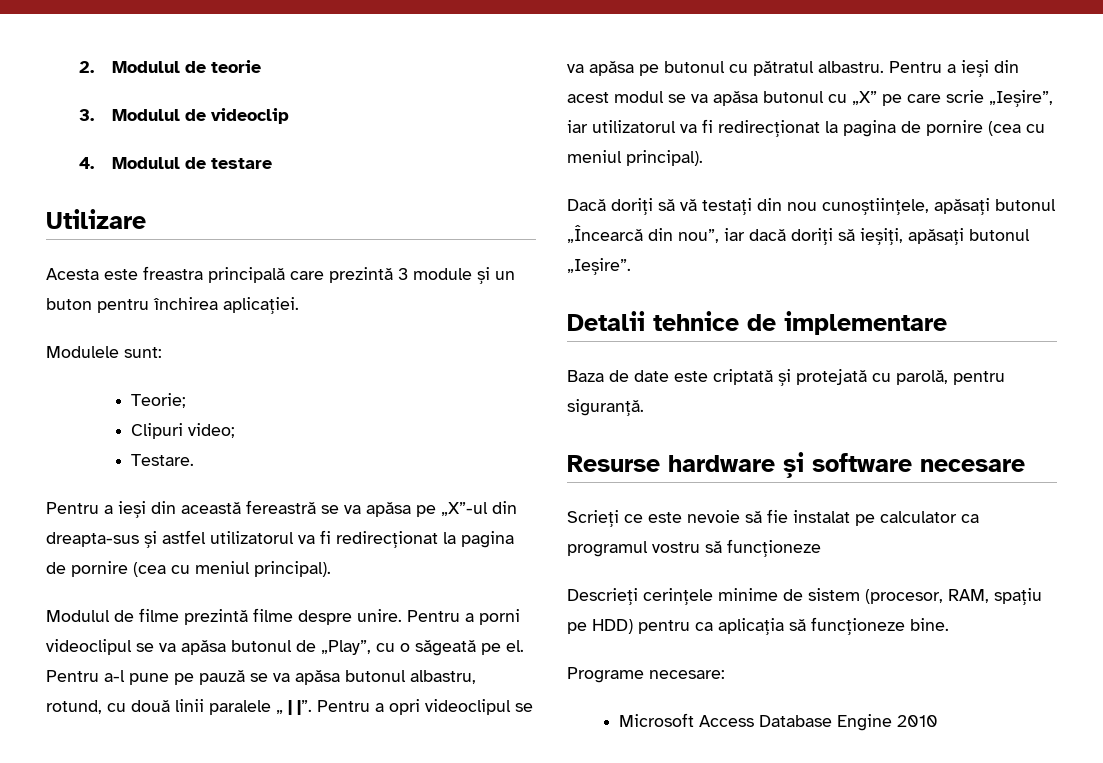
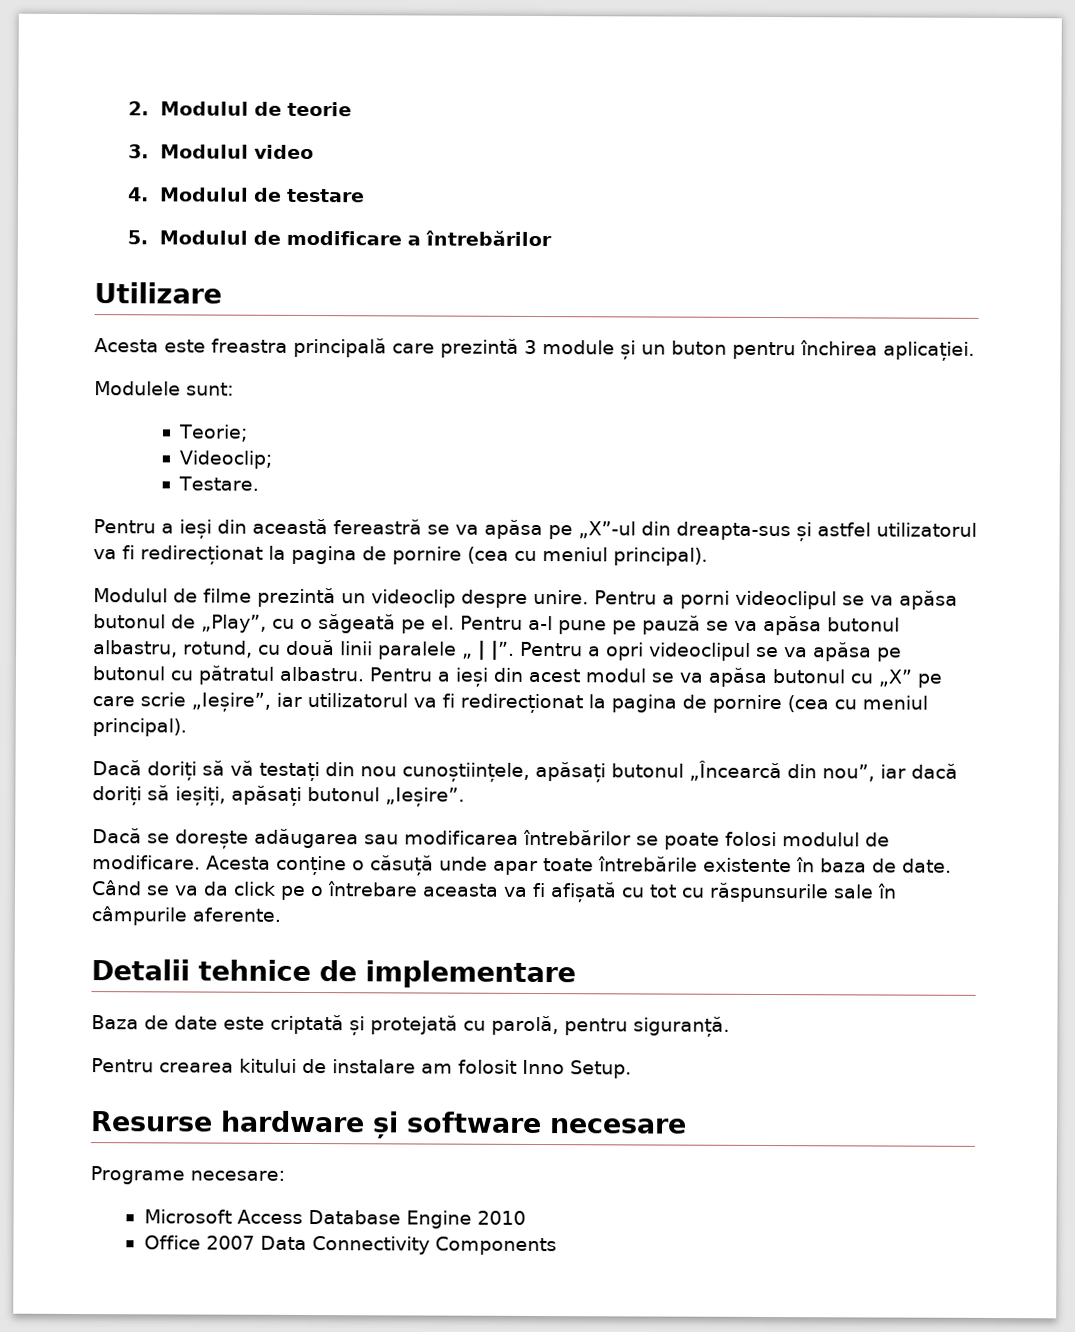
- 3. Modulul de videoclip
+ 3. Modulul video
+ 5. Modulul de modificare a întrebărilor
- Clipuri video;
+ Videoclip;
- Modulul de filme prezintă filme despre unire.
+ Modulul de filme prezintă un videoclip despre unire.
+ Dacă se dorește adăugarea sau modificarea întrebărilor se poate folosi modulul de modificare. Acesta conține o căsuță unde apar toate întrebările existente în baza de date. Când se va da click pe o întrebare aceasta va fi afișată cu tot cu răspunsurile sale în câmpurile aferente.
+ Pentru crearea kitului de instalare am folosit Inno Setup.
- Scrieți ce este nevoie să fie instalat pe calculator ca programul vostru să funcționeze
- Descrieți cerințele minime de sistem (procesor, RAM, spațiu pe HDD) pentru ca aplicația să funcționeze bine.
+ Office 2007 Data Connectivity Components

